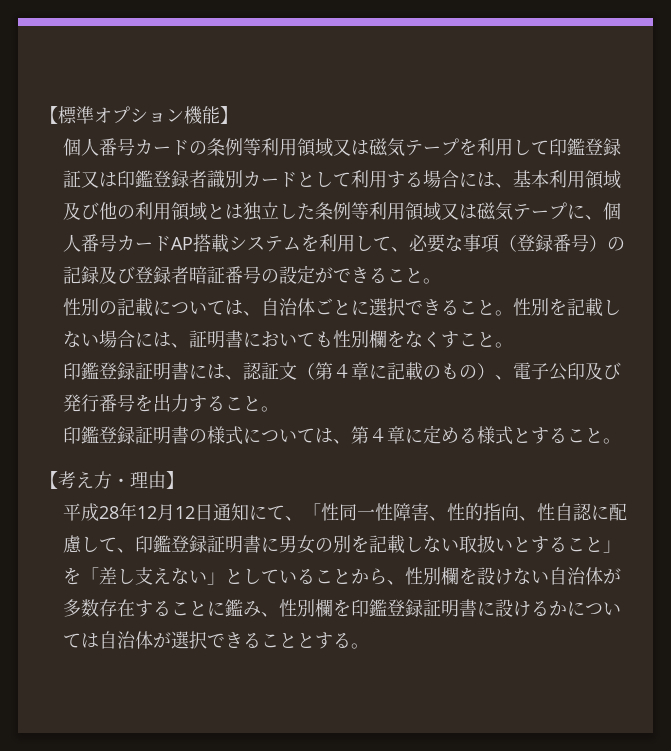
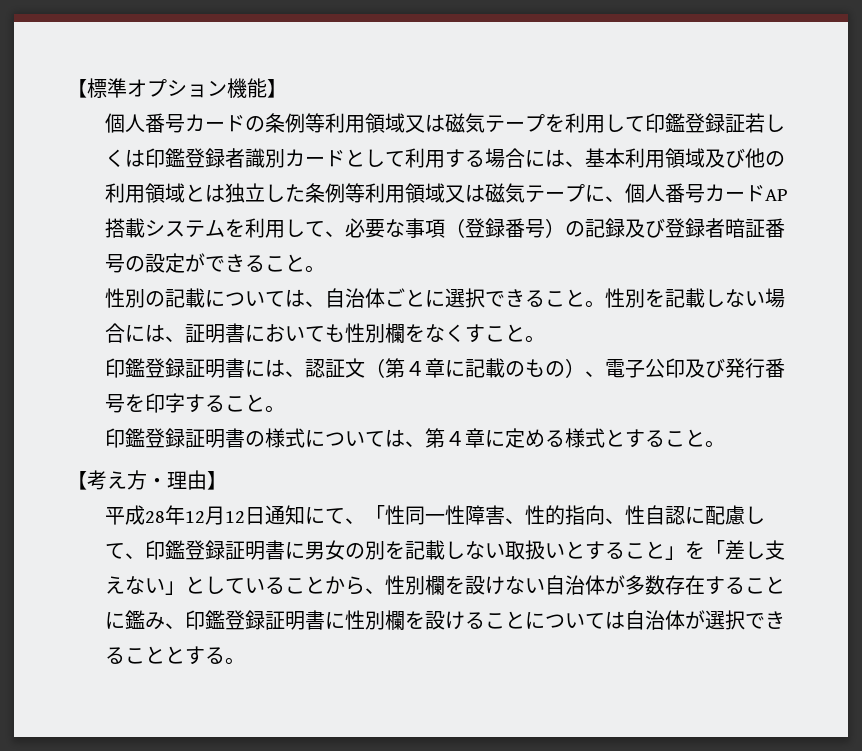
- 個人番号カードの条例等利用領域又は磁気テープを利用して印鑑登録証又は印鑑登録者識別カードとして利用する場合には、基本利用領域及び他の利用領域とは独立した条例等利用領域又は磁気テープに、個人番号カードAP搭載システムを利用して、必要な事項（登録番号）の記録及び登録者暗証番号の設定ができること。
+ 個人番号カードの条例等利用領域又は磁気テープを利用して印鑑登録証若しくは印鑑登録者識別カードとして利用する場合には、基本利用領域及び他の利用領域とは独立した条例等利用領域又は磁気テープに、個人番号カードAP搭載システムを利用して、必要な事項（登録番号）の記録及び登録者暗証番号の設定ができること。
- 印鑑登録証明書には、認証文（第４章に記載のもの）、電子公印及び発行番号を出力すること。
+ 印鑑登録証明書には、認証文（第４章に記載のもの）、電子公印及び発行番号を印字すること。
- 平成28年12月12日通知にて、「性同一性障害、性的指向、性自認に配慮して、印鑑登録証明書に男女の別を記載しない取扱いとすること」を「差し支えない」としていることから、性別欄を設けない自治体が多数存在することに鑑み、性別欄を印鑑登録証明書に設けるかについては自治体が選択できることとする。
+ 平成28年12月12日通知にて、「性同一性障害、性的指向、性自認に配慮して、印鑑登録証明書に男女の別を記載しない取扱いとすること」を「差し支えない」としていることから、性別欄を設けない自治体が多数存在することに鑑み、印鑑登録証明書に性別欄を設けることについては自治体が選択できることとする。

